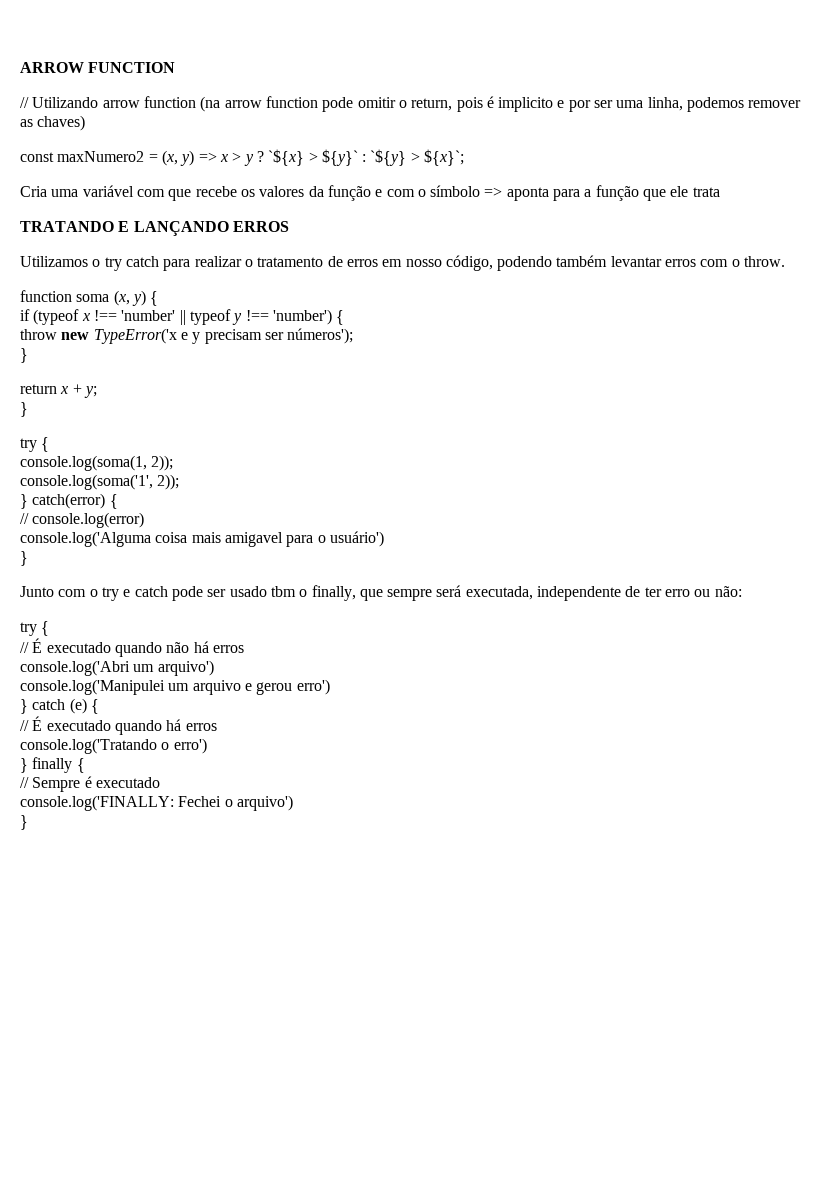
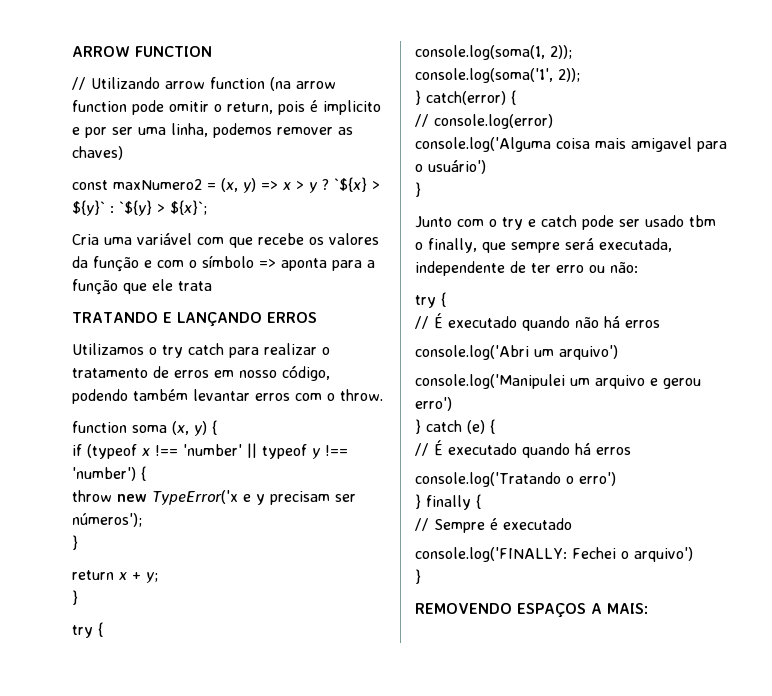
+ REMOVENDO ESPAÇOS A MAIS:

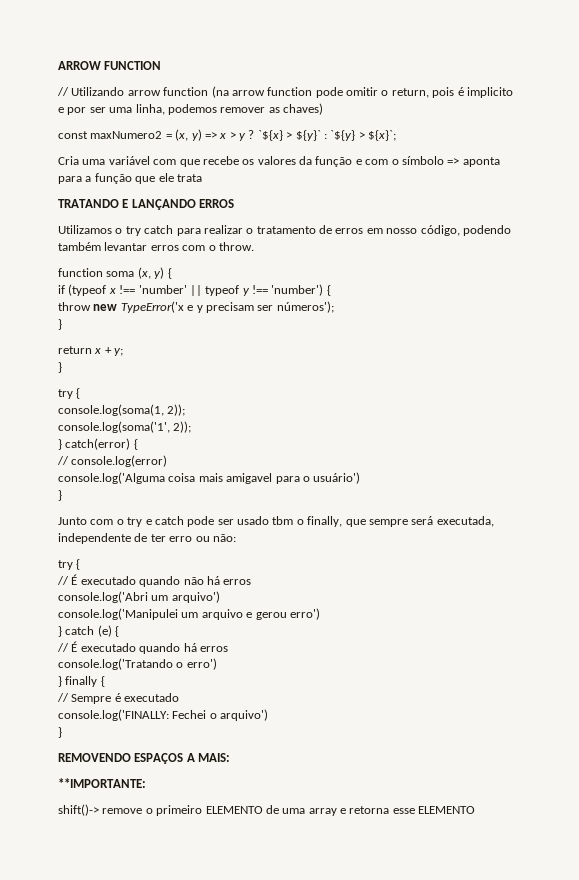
+ **IMPORTANTE:
+ shift()-> remove o primeiro ELEMENTO de uma array e retorna esse ELEMENTO

